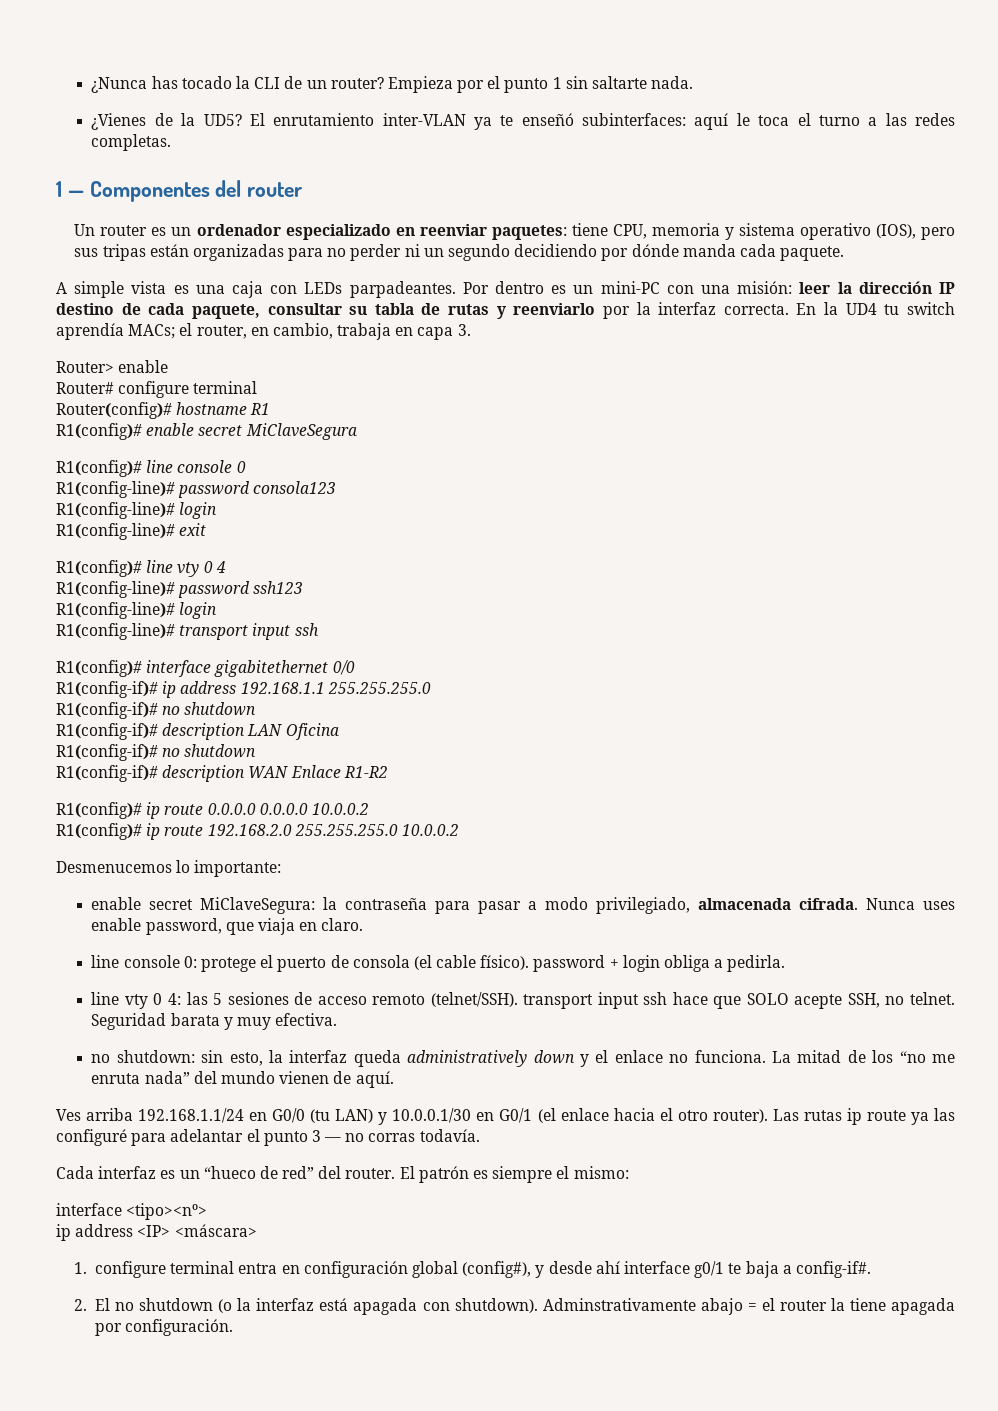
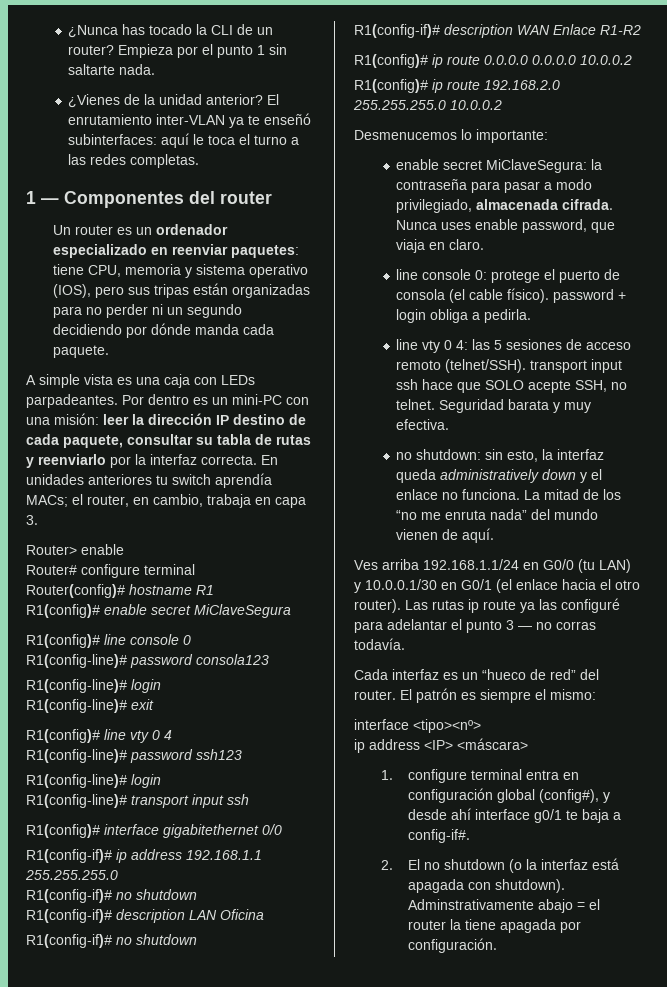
- ¿Vienes de la UD5?
+ ¿Vienes de la unidad anterior?
- En la UD4 tu switch aprendía MACs; el router, en cambio, trabaja en capa 3.
+ En unidades anteriores tu switch aprendía MACs; el router, en cambio, trabaja en capa 3.

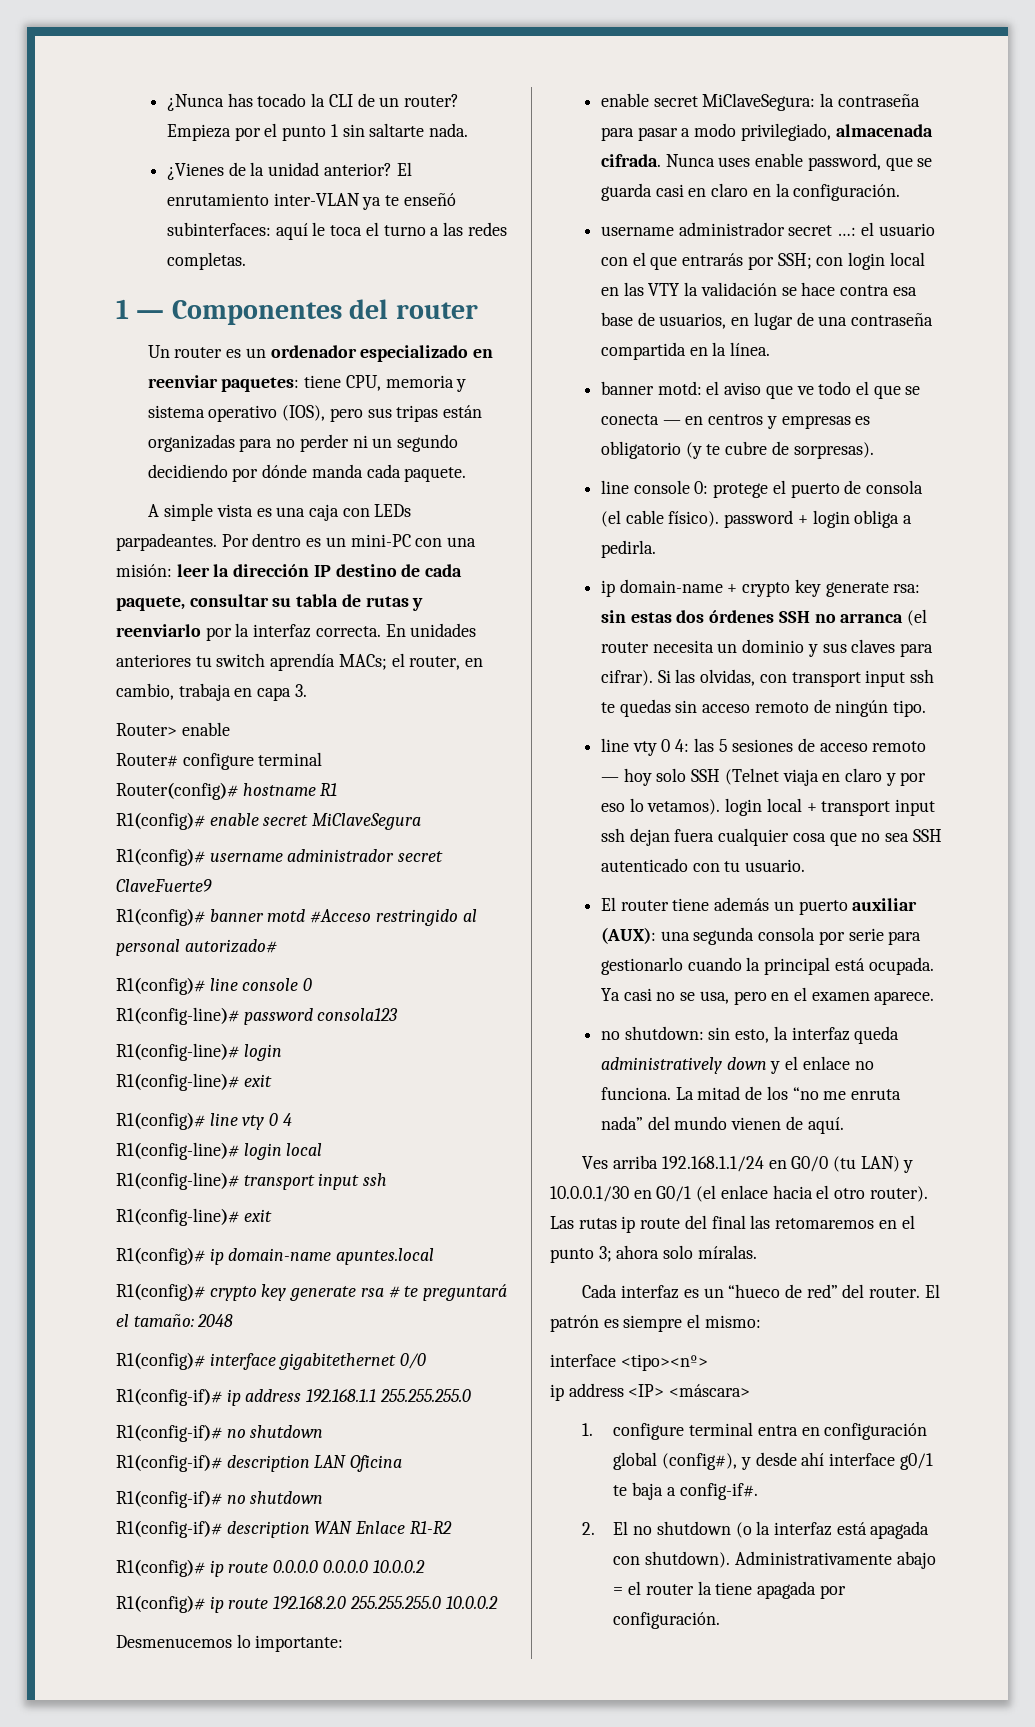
+ R1(config)# username administrador secret ClaveFuerte9
+ R1(config)# banner motd #Acceso restringido al personal autorizado#
- R1(config-line)# password ssh123
- R1(config-line)# login
+ R1(config-line)# login local
  R1(config-line)# transport input ssh
+ R1(config-line)# exit
+ R1(config)# ip domain-name apuntes.local
+ R1(config)# crypto key generate rsa # te preguntará el tamaño: 2048
- Nunca uses enable password, que viaja en claro.
+ Nunca uses enable password, que se guarda casi en claro en la configuración.
+ username administrador secret …: el usuario con el que entrarás por SSH; con login local en las VTY la validación se hace contra esa base de usuarios, en lugar de una contraseña compartida en la línea.
+ banner motd: el aviso que ve todo el que se conecta — en centros y empresas es obligatorio (y te cubre de sorpresas).
+ ip domain-name + crypto key generate rsa: sin estas dos órdenes SSH no arranca (el router necesita un dominio y sus claves para cifrar). Si las olvidas, con transport input ssh te quedas sin acceso remoto de ningún tipo.
- line vty 0 4: las 5 sesiones de acceso remoto (telnet/SSH). transport input ssh hace que SOLO acepte SSH, no telnet. Seguridad barata y muy efectiva.
+ line vty 0 4: las 5 sesiones de acceso remoto — hoy solo SSH (Telnet viaja en claro y por eso lo vetamos). login local + transport input ssh dejan fuera cualquier cosa que no sea SSH autenticado con tu usuario.
+ El router tiene además un puerto auxiliar (AUX): una segunda consola por serie para gestionarlo cuando la principal está ocupada. Ya casi no se usa, pero en el examen aparece.
- Las rutas ip route ya las configuré para adelantar el punto 3 — no corras todavía.
+ Las rutas ip route del final las retomaremos en el punto 3; ahora solo míralas.
- Adminstrativamente abajo = el router la tiene apagada por configuración.
+ Administrativamente abajo = el router la tiene apagada por configuración.

